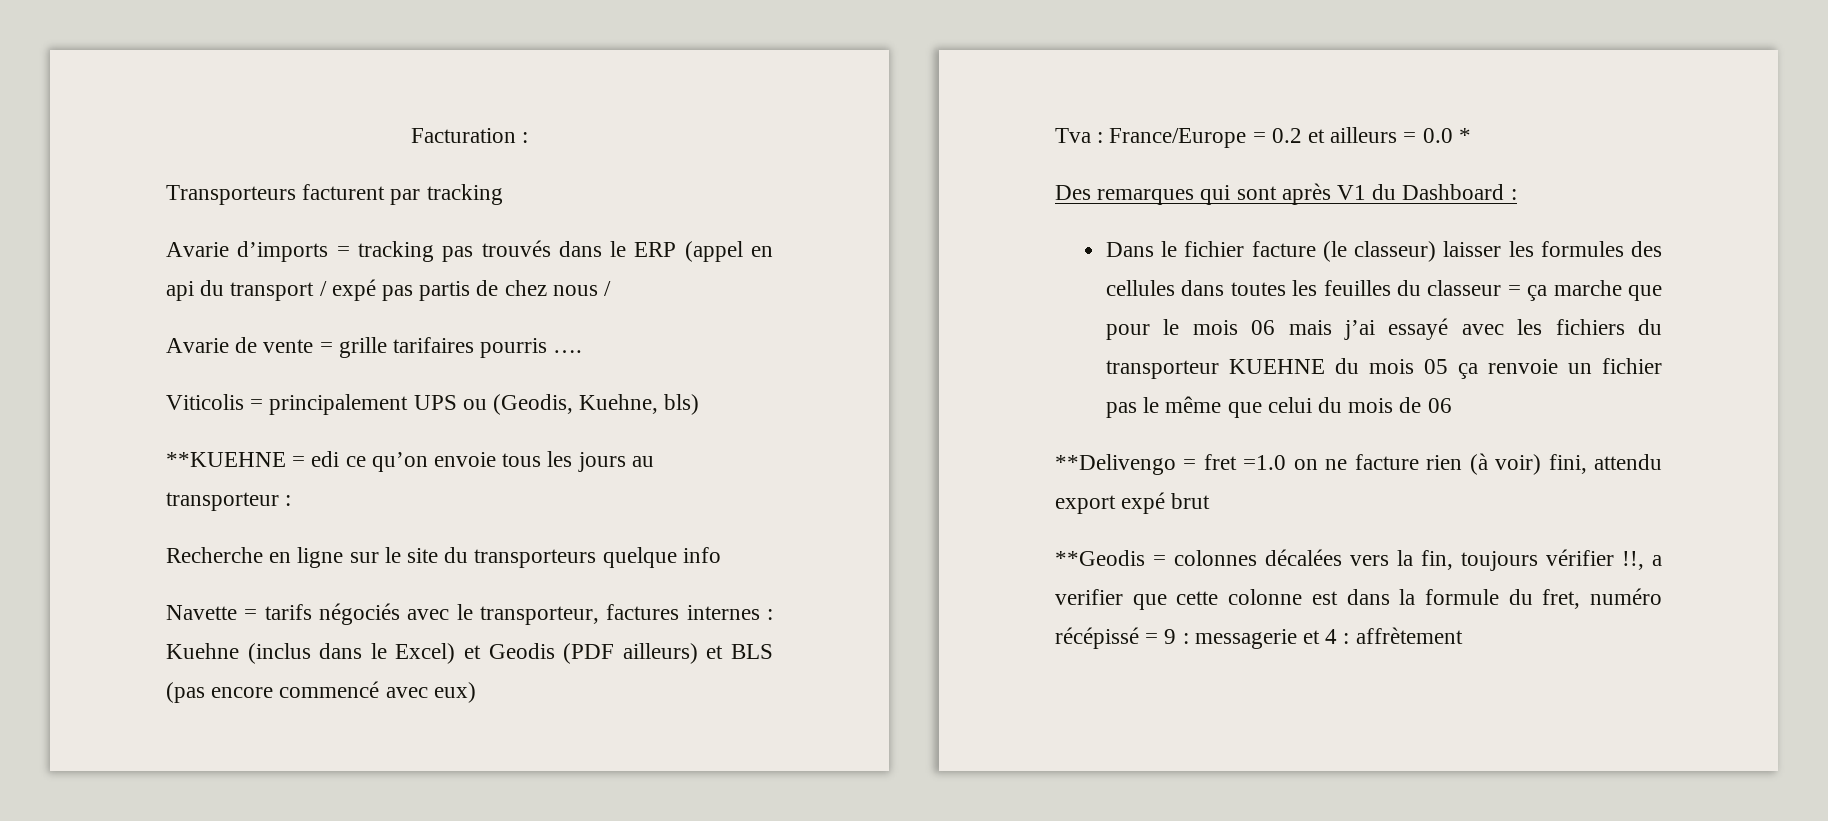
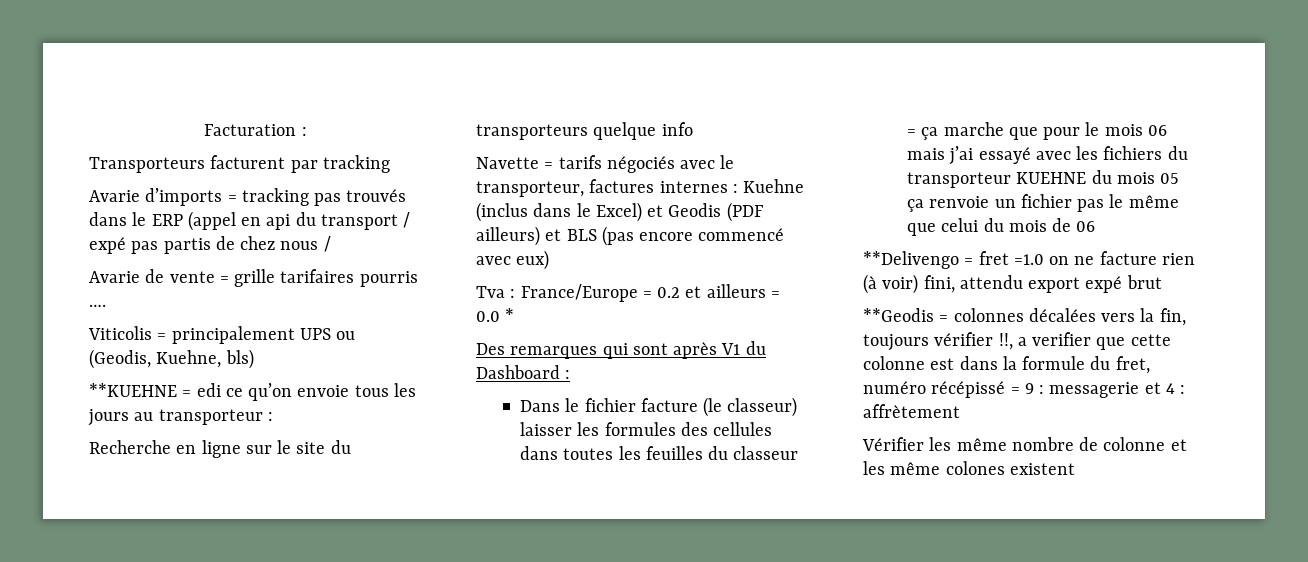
+ Vérifier les même nombre de colonne et les même colones existent

